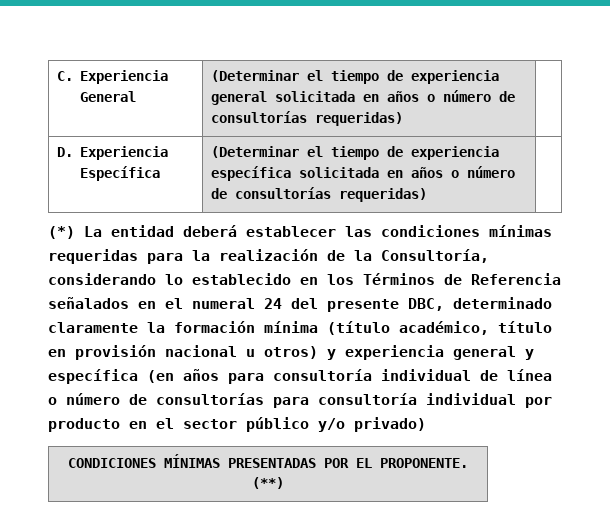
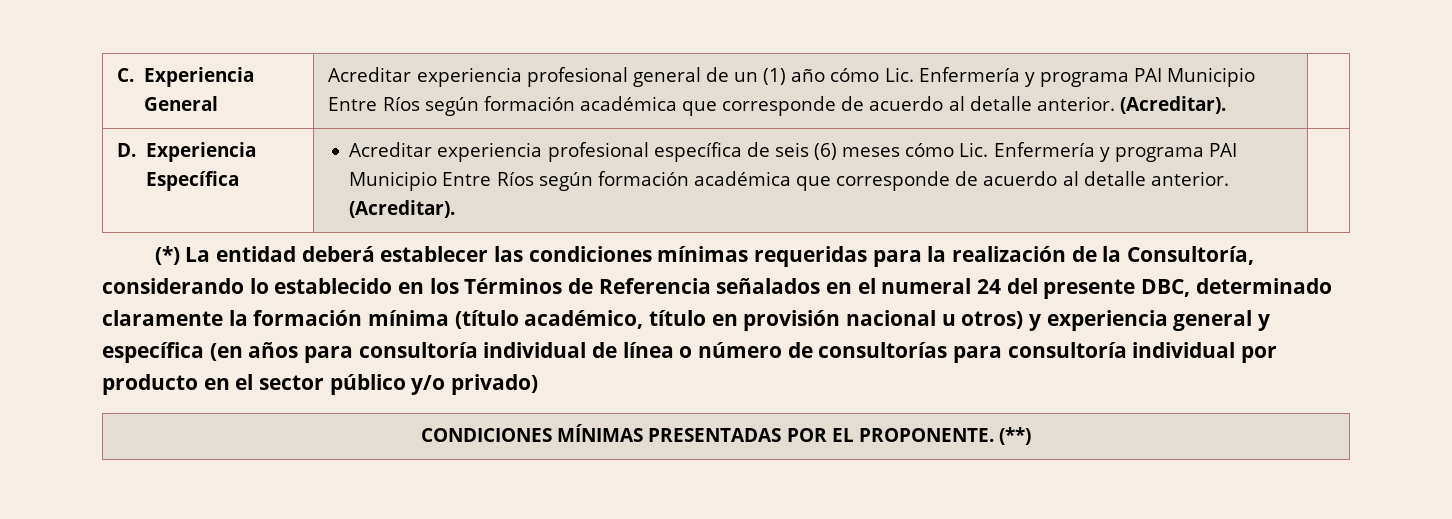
- C. Experiencia General | (Determinar el tiempo de experiencia general solicitada en años o número de consultorías requeridas) |
- D. Experiencia Específica | (Determinar el tiempo de experiencia específica solicitada en años o número de consultorías requeridas) |
+ C. Experiencia General | Acreditar experiencia profesional general de un (1) año cómo Lic. Enfermería y programa PAI Municipio Entre Ríos según formación académica que corresponde de acuerdo al detalle anterior. (Acreditar). |
+ D. Experiencia Específica | Acreditar experiencia profesional específica de seis (6) meses cómo Lic. Enfermería y programa PAI Municipio Entre Ríos según formación académica que corresponde de acuerdo al detalle anterior. (Acreditar). |

